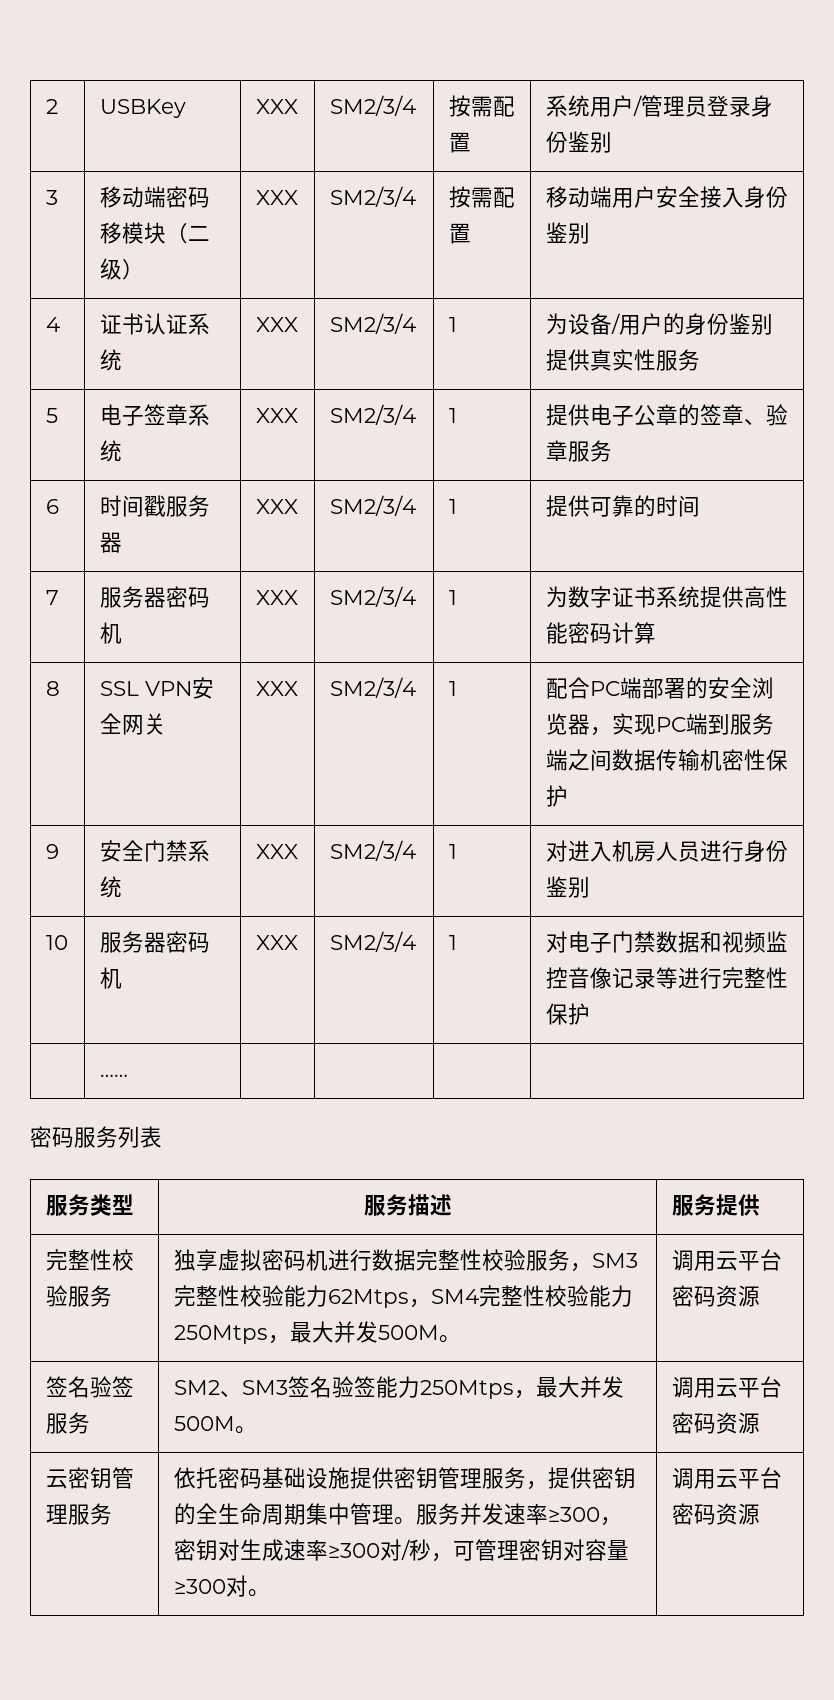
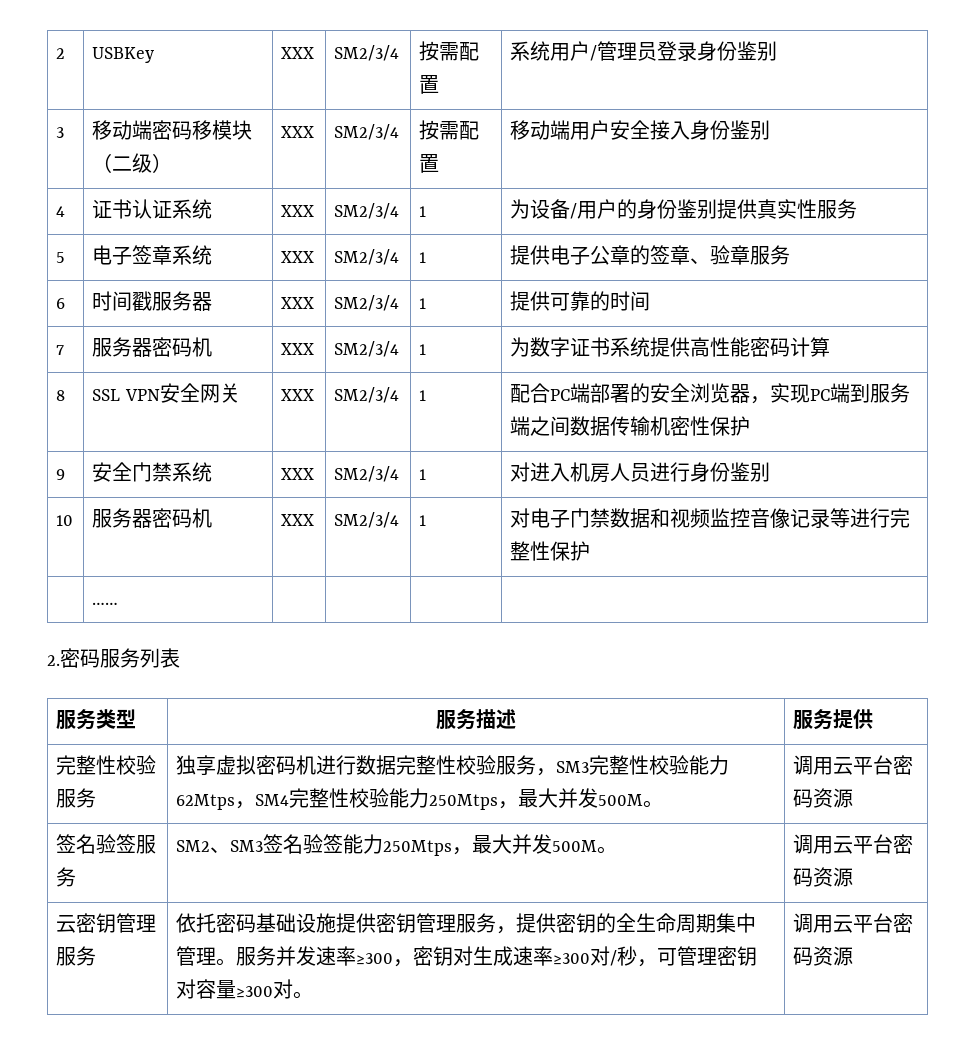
- 密码服务列表
+ 2.密码服务列表

